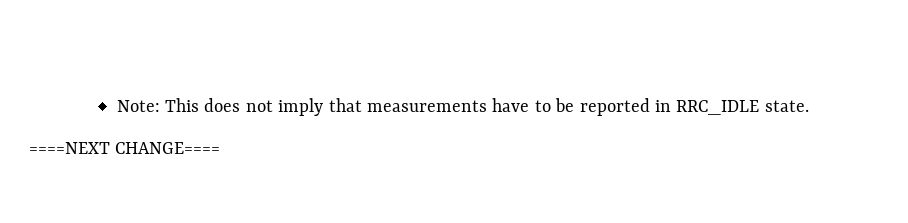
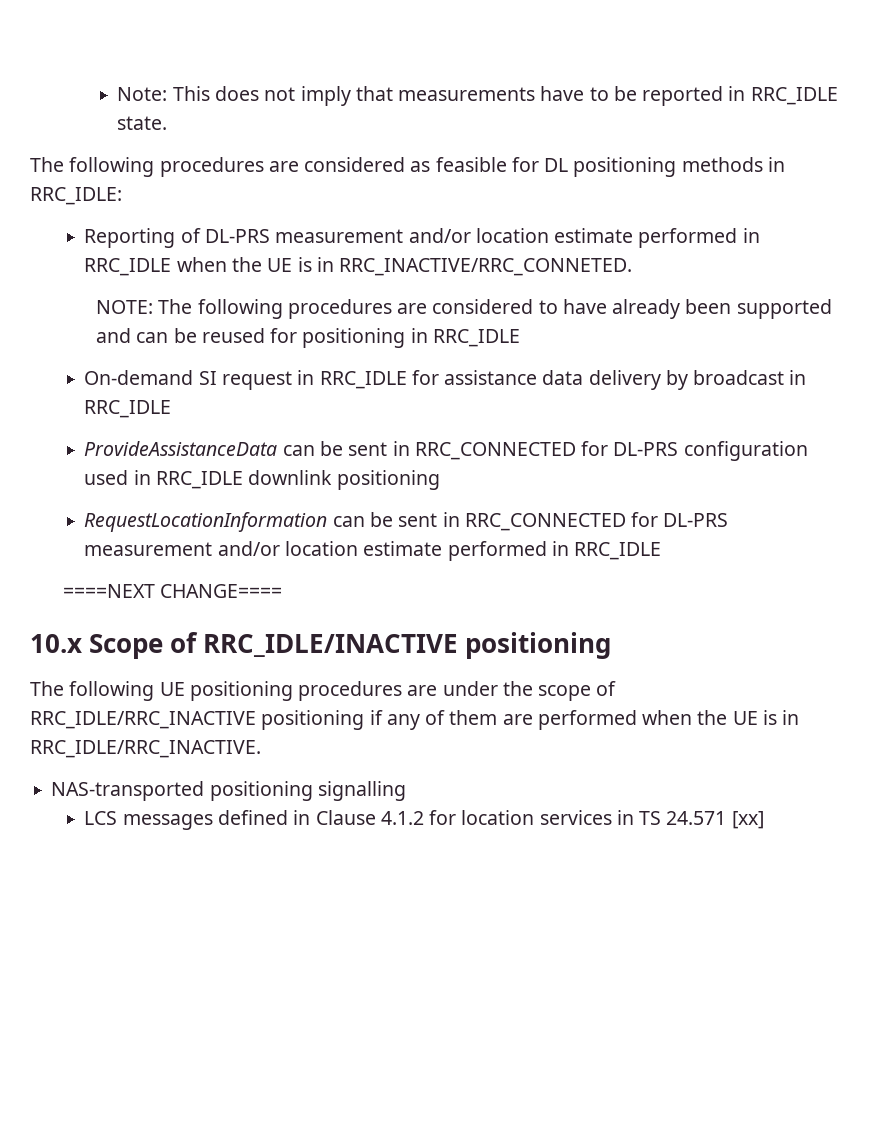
+ The following procedures are considered as feasible for DL positioning methods in RRC_IDLE:
+ Reporting of DL-PRS measurement and/or location estimate performed in RRC_IDLE when the UE is in RRC_INACTIVE/RRC_CONNETED.
+ NOTE: The following procedures are considered to have already been supported and can be reused for positioning in RRC_IDLE
+ On-demand SI request in RRC_IDLE for assistance data delivery by broadcast in RRC_IDLE
+ ProvideAssistanceData can be sent in RRC_CONNECTED for DL-PRS configuration used in RRC_IDLE downlink positioning
+ RequestLocationInformation can be sent in RRC_CONNECTED for DL-PRS measurement and/or location estimate performed in RRC_IDLE
  ====NEXT CHANGE====
+ 10.x Scope of RRC_IDLE/INACTIVE positioning
+ The following UE positioning procedures are under the scope of RRC_IDLE/RRC_INACTIVE positioning if any of them are performed when the UE is in RRC_IDLE/RRC_INACTIVE.
+ NAS-transported positioning signalling
+ LCS messages defined in Clause 4.1.2 for location services in TS 24.571 [xx]

